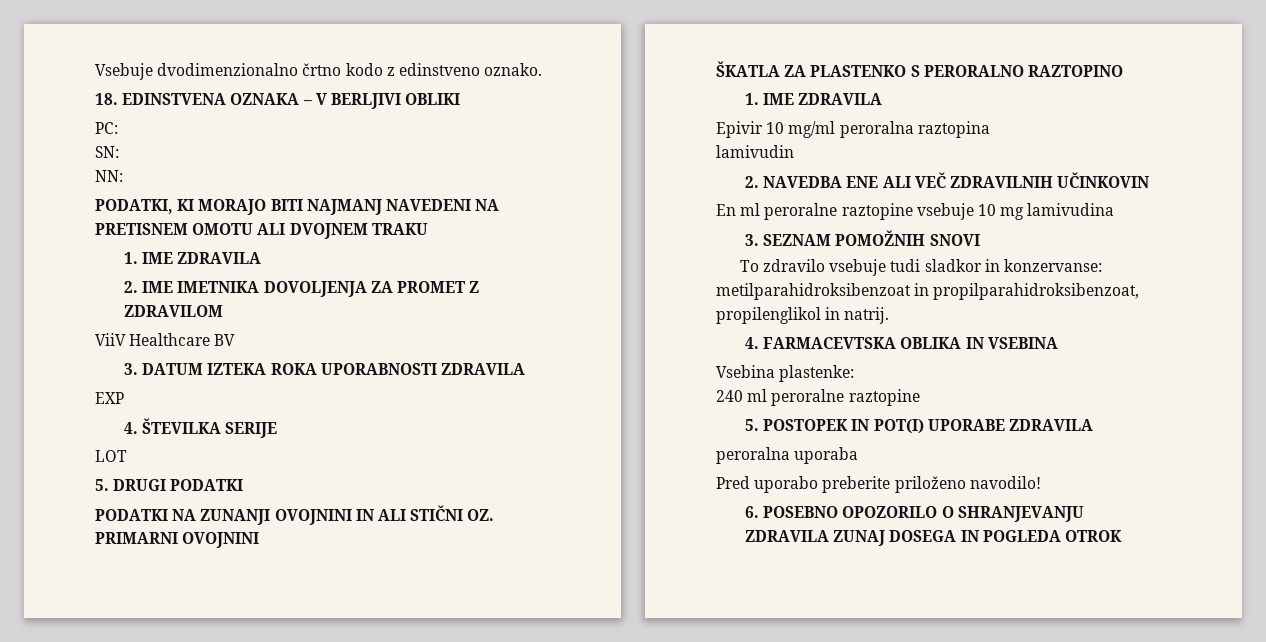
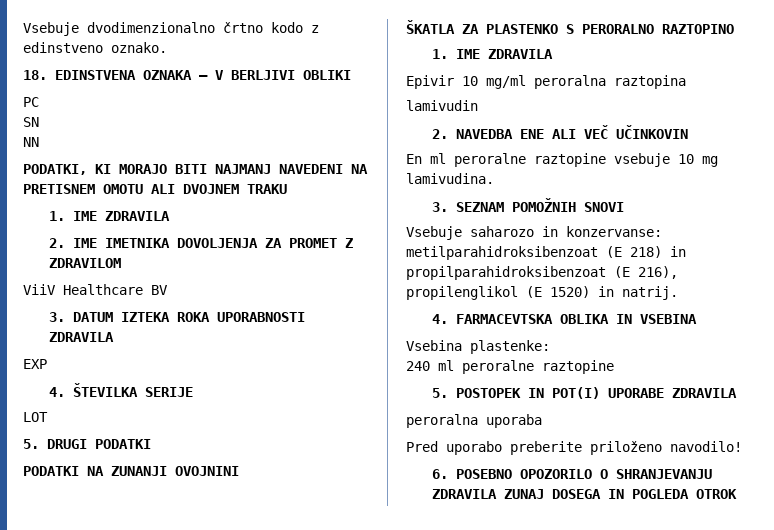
- PC:
- SN:
- NN:
+ PC
+ SN
+ NN
- PODATKI NA ZUNANJI OVOJNINI IN ALI STIČNI OZ. PRIMARNI OVOJNINI
+ PODATKI NA ZUNANJI OVOJNINI
- 2. NAVEDBA ENE ALI VEČ ZDRAVILNIH UČINKOVIN
+ 2. NAVEDBA ENE ALI VEČ UČINKOVIN
- En ml peroralne raztopine vsebuje 10 mg lamivudina
+ En ml peroralne raztopine vsebuje 10 mg lamivudina.
- To zdravilo vsebuje tudi sladkor in konzervanse: metilparahidroksibenzoat in propilparahidroksibenzoat, propilenglikol in natrij.
+ Vsebuje saharozo in konzervanse: metilparahidroksibenzoat (E 218) in propilparahidroksibenzoat (E 216), propilenglikol (E 1520) in natrij.

